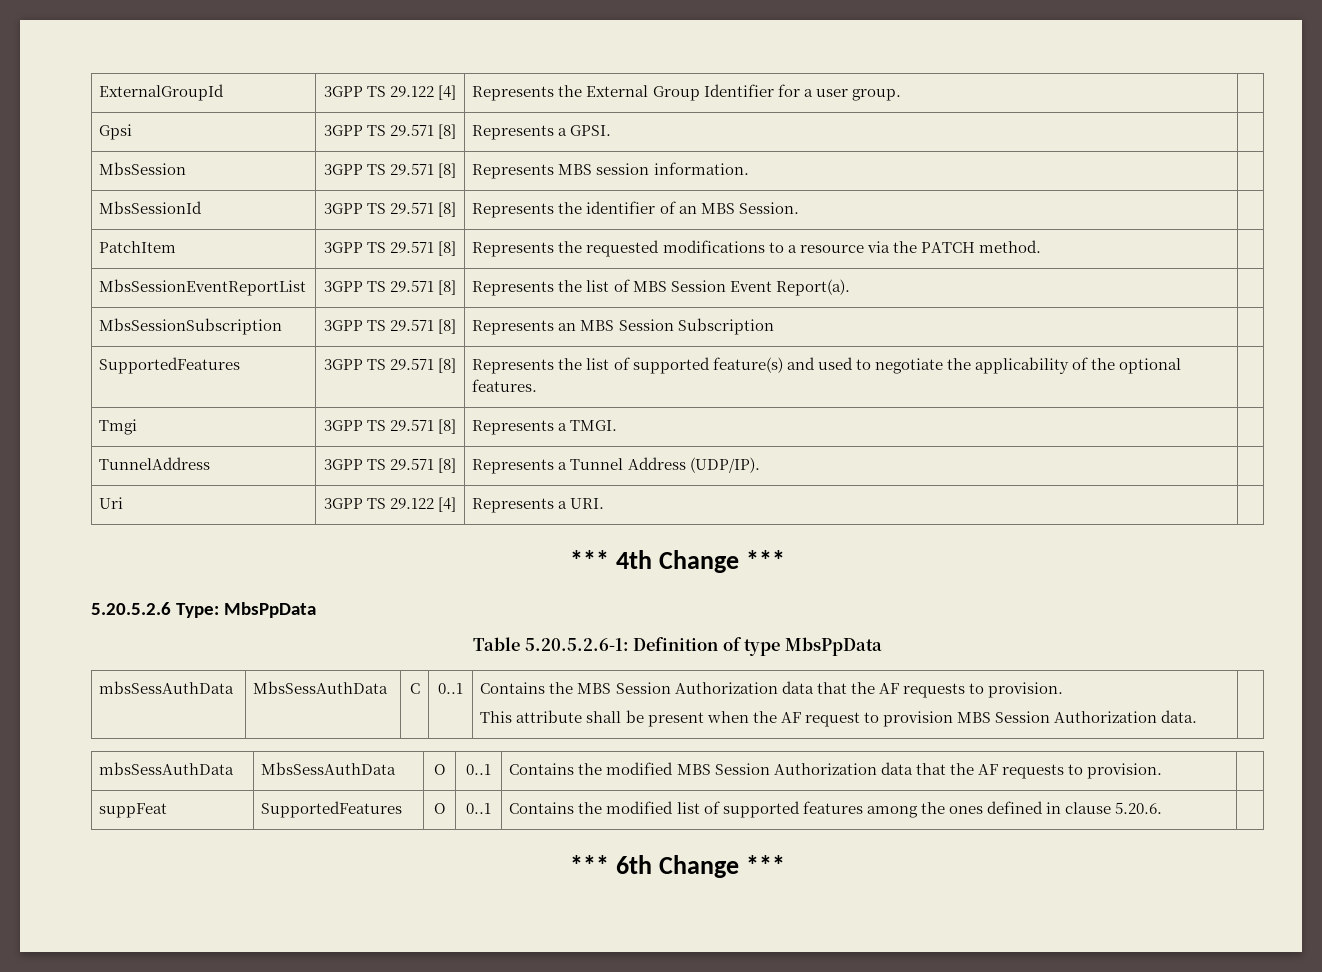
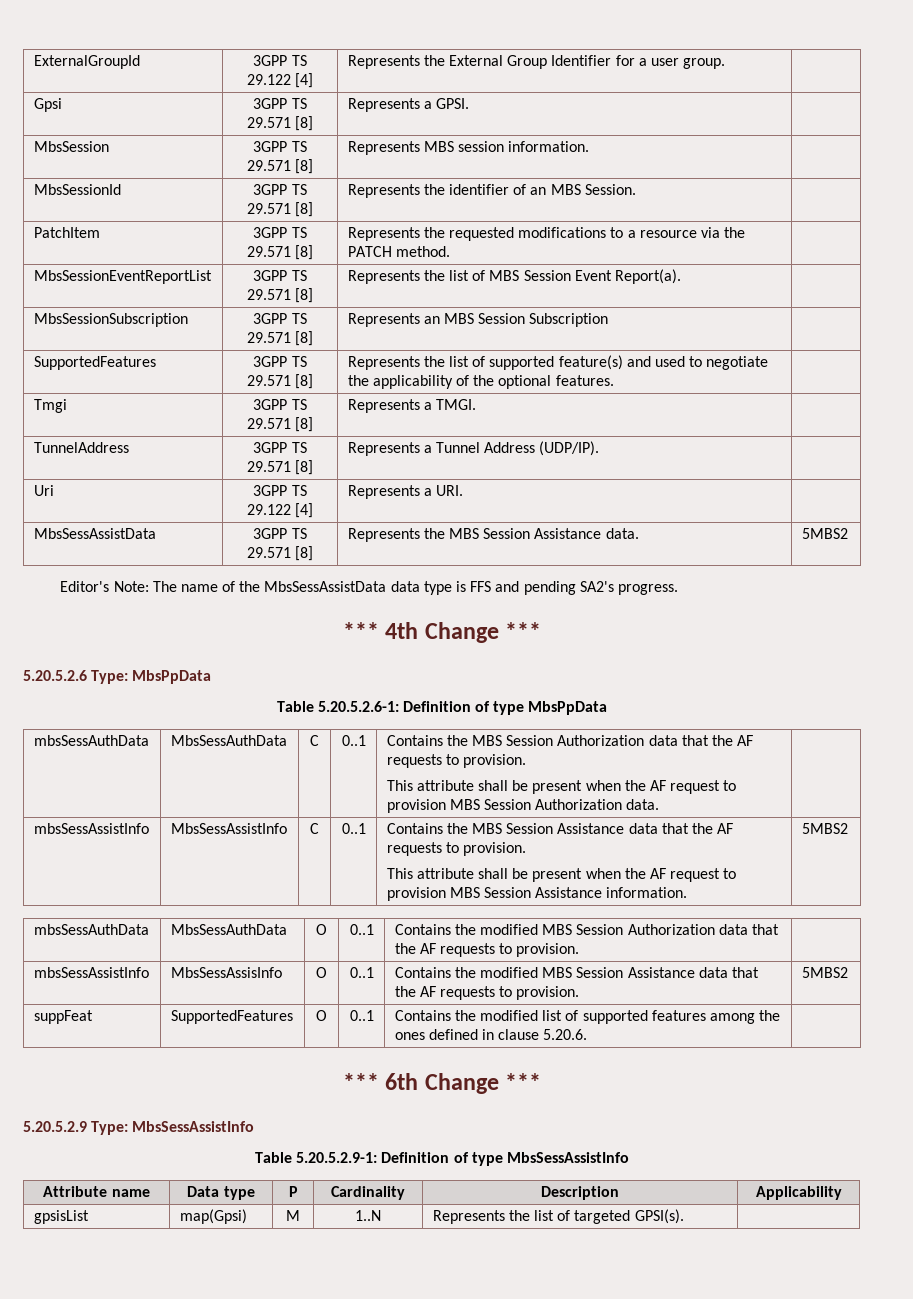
+ MbsSessAssistData | 3GPP TS 29.571 [8] | Represents the MBS Session Assistance data. | 5MBS2
+ Editor's Note: The name of the MbsSessAssistData data type is FFS and pending SA2's progress.
+ mbsSessAssistInfo | MbsSessAssistInfo | C | 0..1 | Contains the MBS Session Assistance data that the AF requests to provision.
+ This attribute shall be present when the AF request to provision MBS Session Assistance information. | 5MBS2
+ mbsSessAssistInfo | MbsSessAssisInfo | O | 0..1 | Contains the modified MBS Session Assistance data that the AF requests to provision. | 5MBS2
+ 5.20.5.2.9 Type: MbsSessAssistInfo
+ Table 5.20.5.2.9-1: Definition of type MbsSessAssistInfo
+ Attribute name | Data type | P | Cardinality | Description | Applicability
+ gpsisList | map(Gpsi) | M | 1..N | Represents the list of targeted GPSI(s). |

